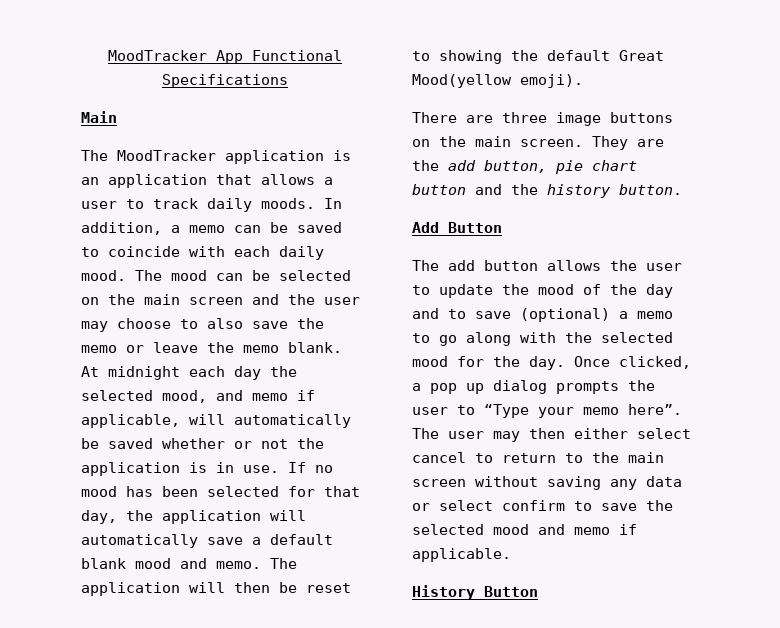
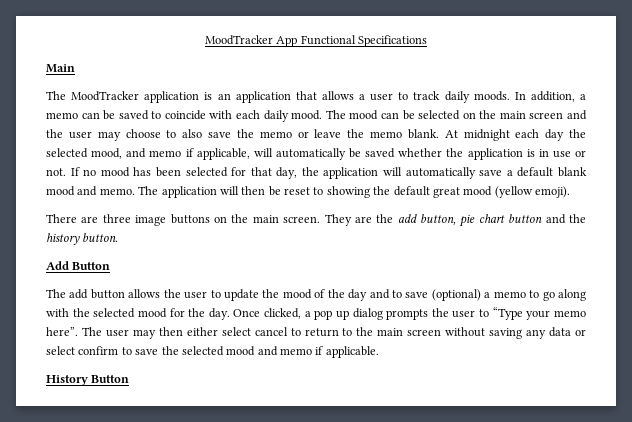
- At midnight each day the selected mood, and memo if applicable, will automatically be saved whether or not the application is in use.
+ At midnight each day the selected mood, and memo if applicable, will automatically be saved whether the application is in use or not.
- The application will then be reset to showing the default Great Mood(yellow emoji).
+ The application will then be reset to showing the default great mood (yellow emoji).

